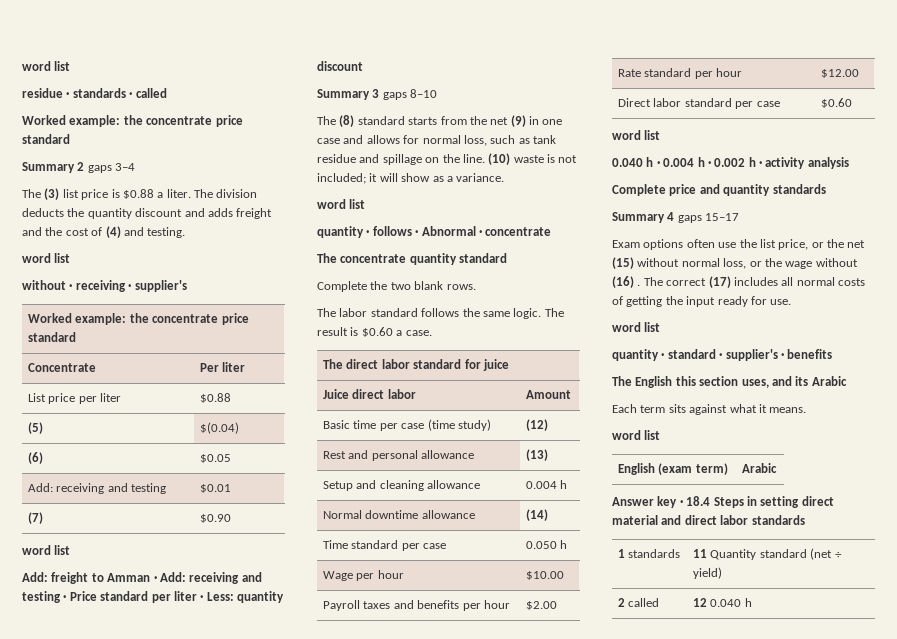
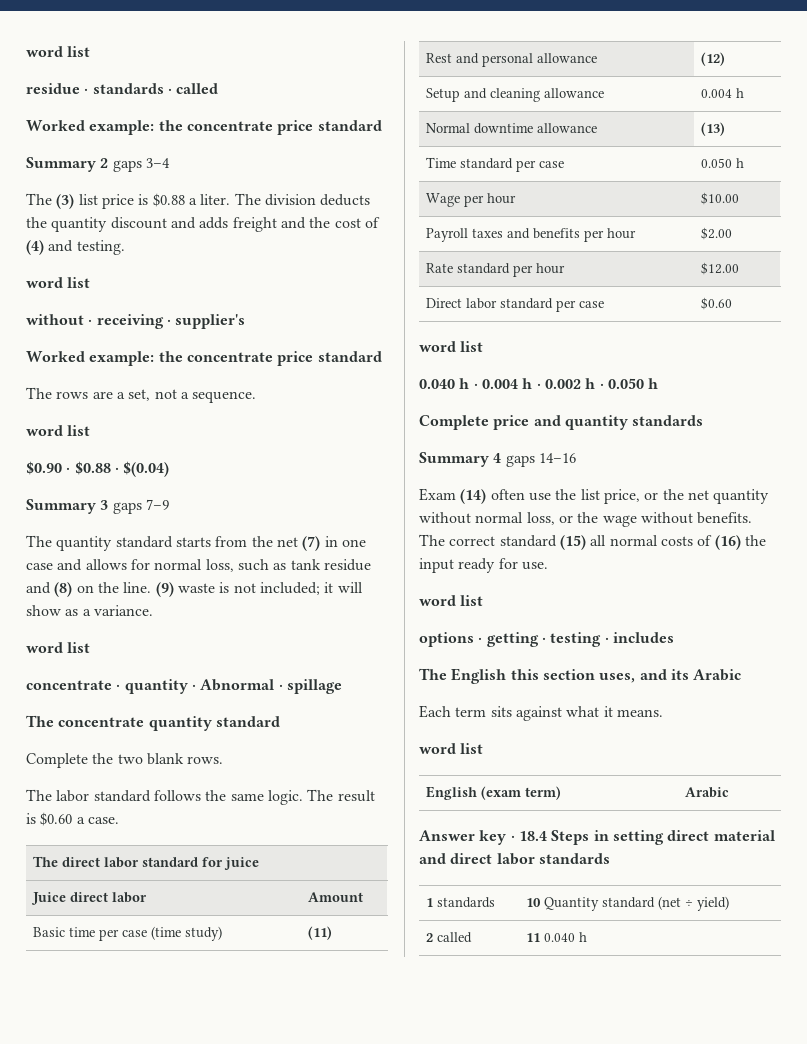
  without · receiving · supplier's
  Worked example: the concentrate price standard
- Concentrate | Per liter
- List price per liter | $0.88
- (5) | $(0.04)
- (6) | $0.05
- Add: receiving and testing | $0.01
- (7) | $0.90
+ The rows are a set, not a sequence.
  word list
- Add: freight to Amman · Add: receiving and testing · Price standard per liter · Less: quantity discount
+ $0.90 · $0.88 · $(0.04)
- Summary 3 gaps 8–10
- The (8) standard starts from the net (9) in one case and allows for normal loss, such as tank residue and spillage on the line.
+ Summary 3 gaps 7–9
+ The quantity standard starts from the net (7) in one case and allows for normal loss, such as tank residue and (8) on the line.
- (10) waste is not included; it will show as a variance.
+ (9) waste is not included; it will show as a variance.
- quantity · follows · Abnormal · concentrate
+ concentrate · quantity · Abnormal · spillage
- Basic time per case (time study) | (12)
+ Basic time per case (time study) | (11)
- Rest and personal allowance | (13)
+ Rest and personal allowance | (12)
- Normal downtime allowance | (14)
+ Normal downtime allowance | (13)
- 0.040 h · 0.004 h · 0.002 h · activity analysis
+ 0.040 h · 0.004 h · 0.002 h · 0.050 h
- Summary 4 gaps 15–17
+ Summary 4 gaps 14–16
- Exam options often use the list price, or the net (15) without normal loss, or the wage without (16) . The correct (17) includes all normal costs of getting the input ready for use.
+ Exam (14) often use the list price, or the net quantity without normal loss, or the wage without benefits. The correct standard (15) all normal costs of (16) the input ready for use.
- quantity · standard · supplier's · benefits
+ options · getting · testing · includes
- 1 standards | 11 Quantity standard (net ÷ yield)
+ 1 standards | 10 Quantity standard (net ÷ yield)
- 2 called | 12 0.040 h
+ 2 called | 11 0.040 h

